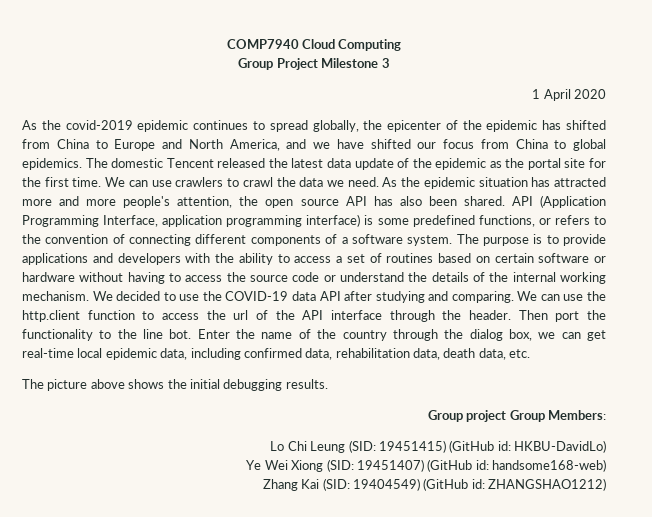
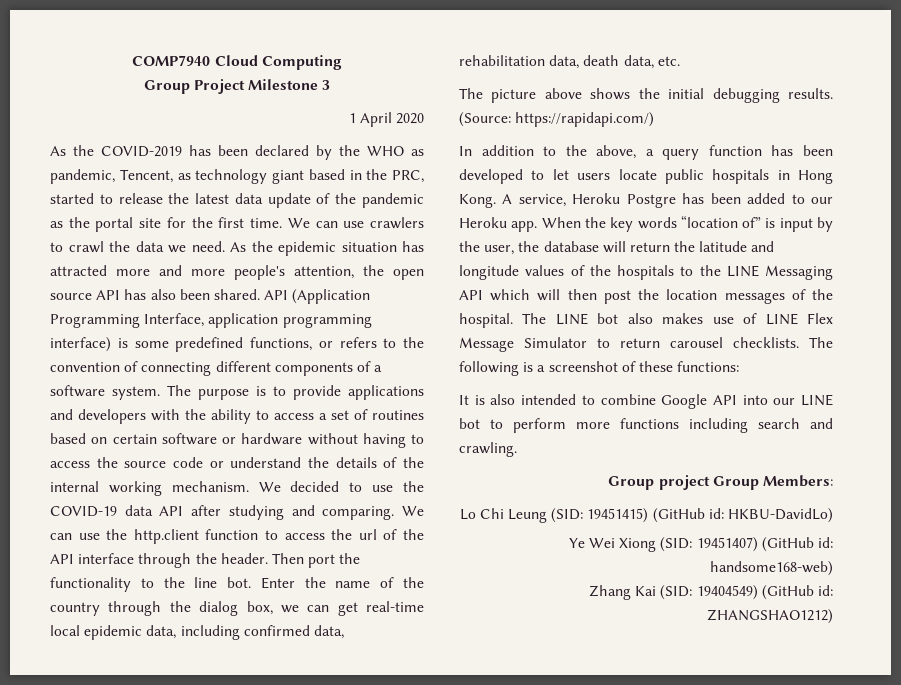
- As the covid-2019 epidemic continues to spread globally, the epicenter of the epidemic has shifted from China to Europe and North America, and we have shifted our focus from China to global epidemics. The domestic Tencent released the latest data update of the epidemic as the portal site for the first time.
+ As the COVID-2019 has been declared by the WHO as pandemic, Tencent, as technology giant based in the PRC, started to release the latest data update of the pandemic as the portal site for the first time.
+ (Source: https://rapidapi.com/)
+ In addition to the above, a query function has been developed to let users locate public hospitals in Hong Kong. A service, Heroku Postgre has been added to our Heroku app. When the key words “location of” is input by the user, the database will return the latitude and longitude values of the hospitals to the LINE Messaging API which will then post the location messages of the hospital. The LINE bot also makes use of LINE Flex Message Simulator to return carousel checklists. The following is a screenshot of these functions:
+ It is also intended to combine Google API into our LINE bot to perform more functions including search and crawling.

